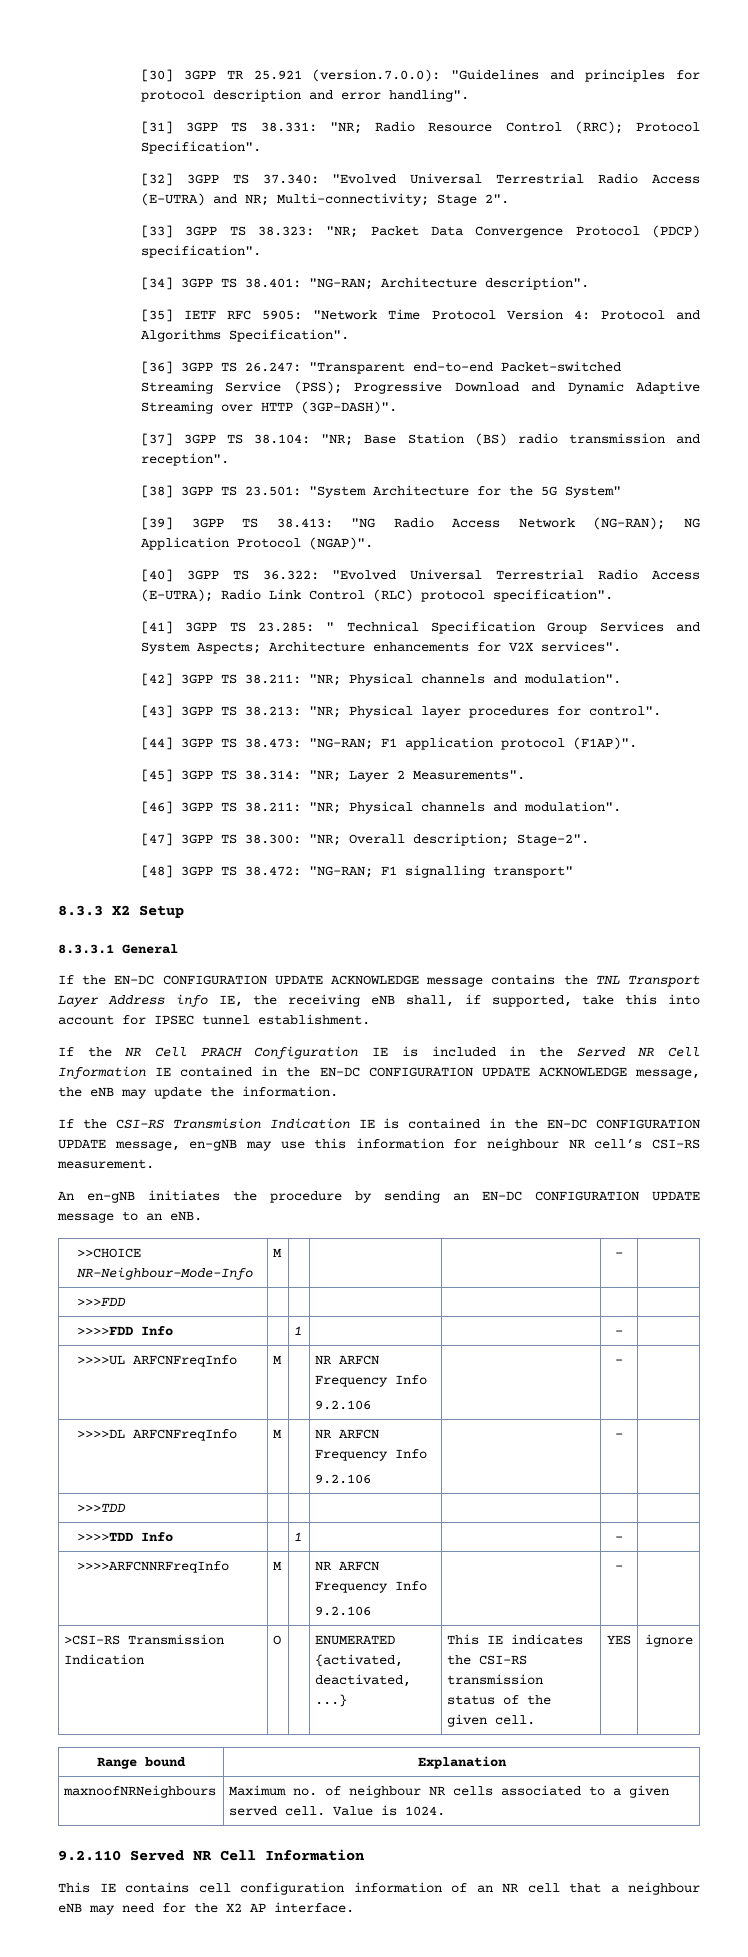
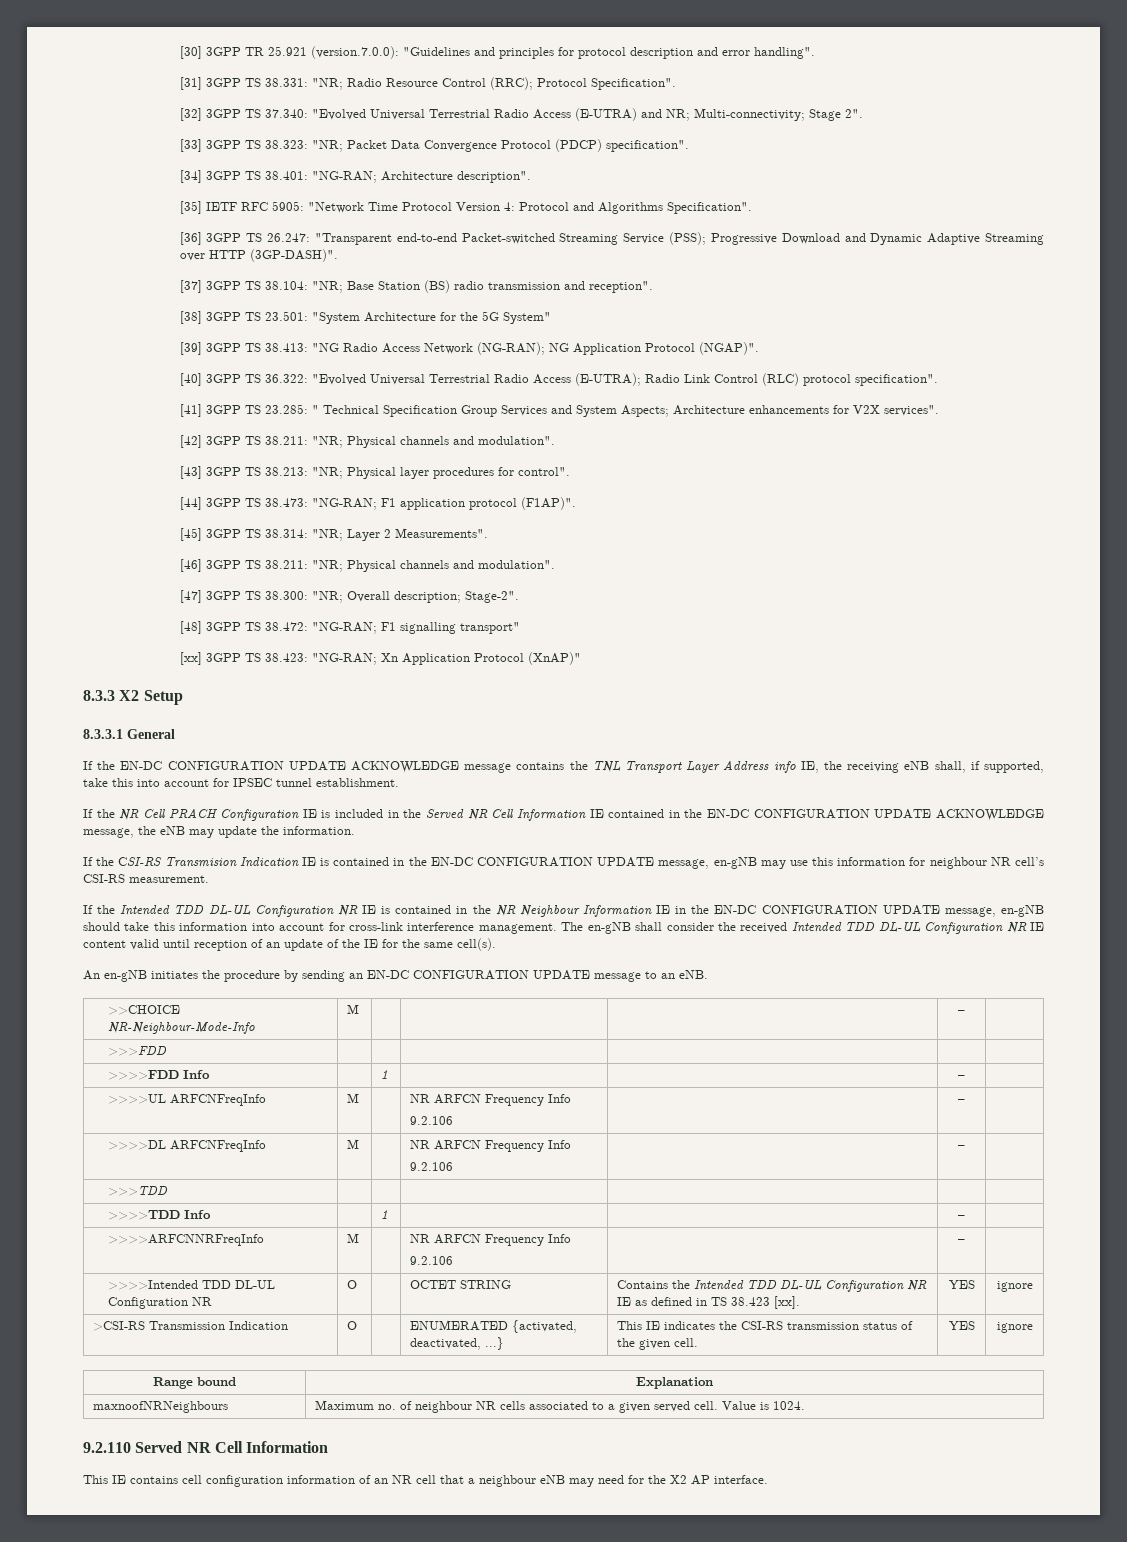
+ [xx] 3GPP TS 38.423: "NG-RAN; Xn Application Protocol (XnAP)"
+ If the Intended TDD DL-UL Configuration NR IE is contained in the NR Neighbour Information IE in the EN-DC CONFIGURATION UPDATE message, en-gNB should take this information into account for cross-link interference management. The en-gNB shall consider the received Intended TDD DL-UL Configuration NR IE content valid until reception of an update of the IE for the same cell(s).
+ >>>>Intended TDD DL-UL Configuration NR | O | | OCTET STRING | Contains the Intended TDD DL-UL Configuration NR IE as defined in TS 38.423 [xx]. | YES | ignore

